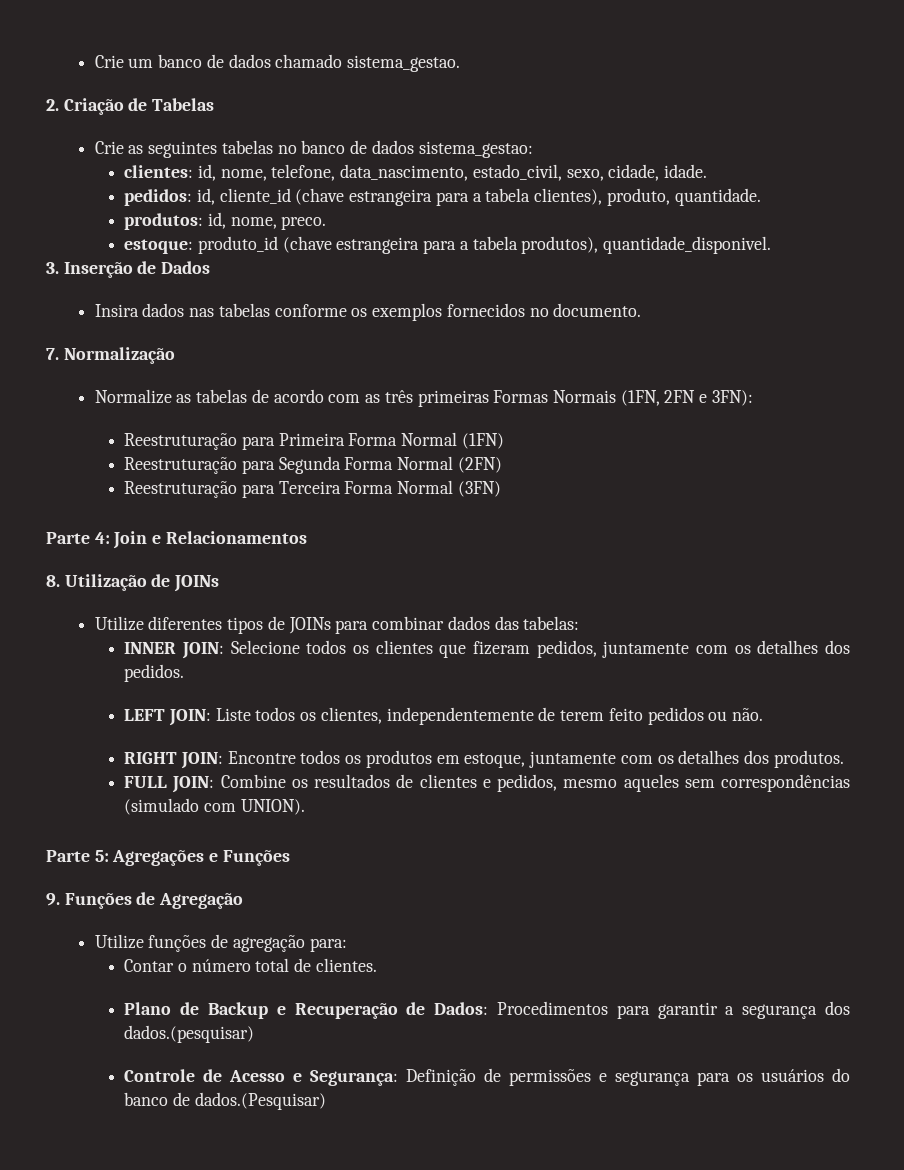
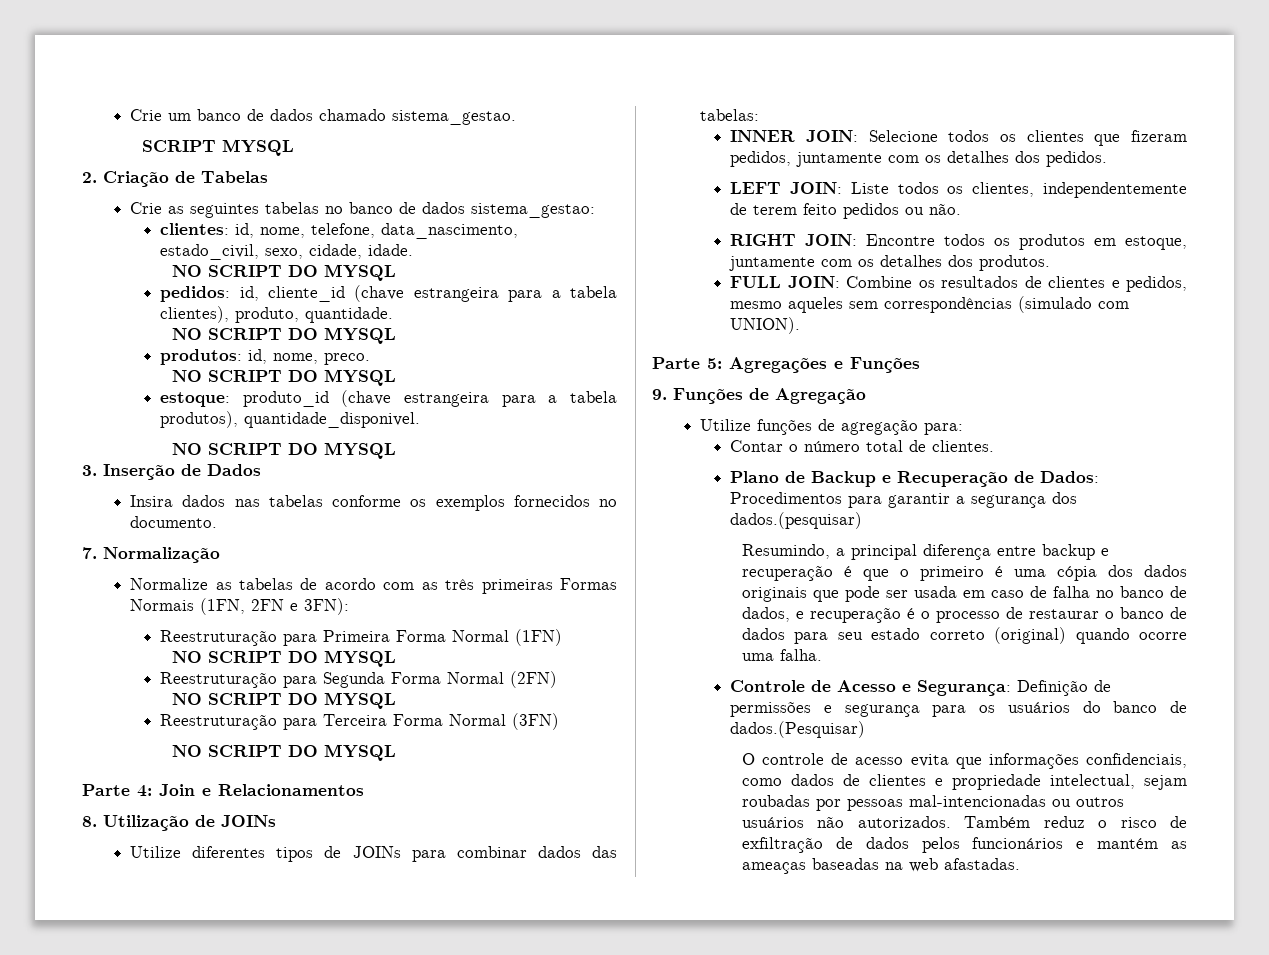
+ SCRIPT MYSQL
  clientes: id, nome, telefone, data_nascimento, estado_civil, sexo, cidade, idade.
+ NO SCRIPT DO MYSQL
  pedidos: id, cliente_id (chave estrangeira para a tabela clientes), produto, quantidade.
+ NO SCRIPT DO MYSQL
  produtos: id, nome, preco.
+ NO SCRIPT DO MYSQL
  estoque: produto_id (chave estrangeira para a tabela produtos), quantidade_disponivel.
+ NO SCRIPT DO MYSQL
  Reestruturação para Primeira Forma Normal (1FN)
+ NO SCRIPT DO MYSQL
  Reestruturação para Segunda Forma Normal (2FN)
+ NO SCRIPT DO MYSQL
  Reestruturação para Terceira Forma Normal (3FN)
+ NO SCRIPT DO MYSQL
+ Resumindo, a principal diferença entre backup e recuperação é que o primeiro é uma cópia dos dados originais que pode ser usada em caso de falha no banco de dados, e recuperação é o processo de restaurar o banco de dados para seu estado correto (original) quando ocorre uma falha.
+ O controle de acesso evita que informações confidenciais, como dados de clientes e propriedade intelectual, sejam roubadas por pessoas mal-intencionadas ou outros usuários não autorizados. Também reduz o risco de exfiltração de dados pelos funcionários e mantém as ameaças baseadas na web afastadas.

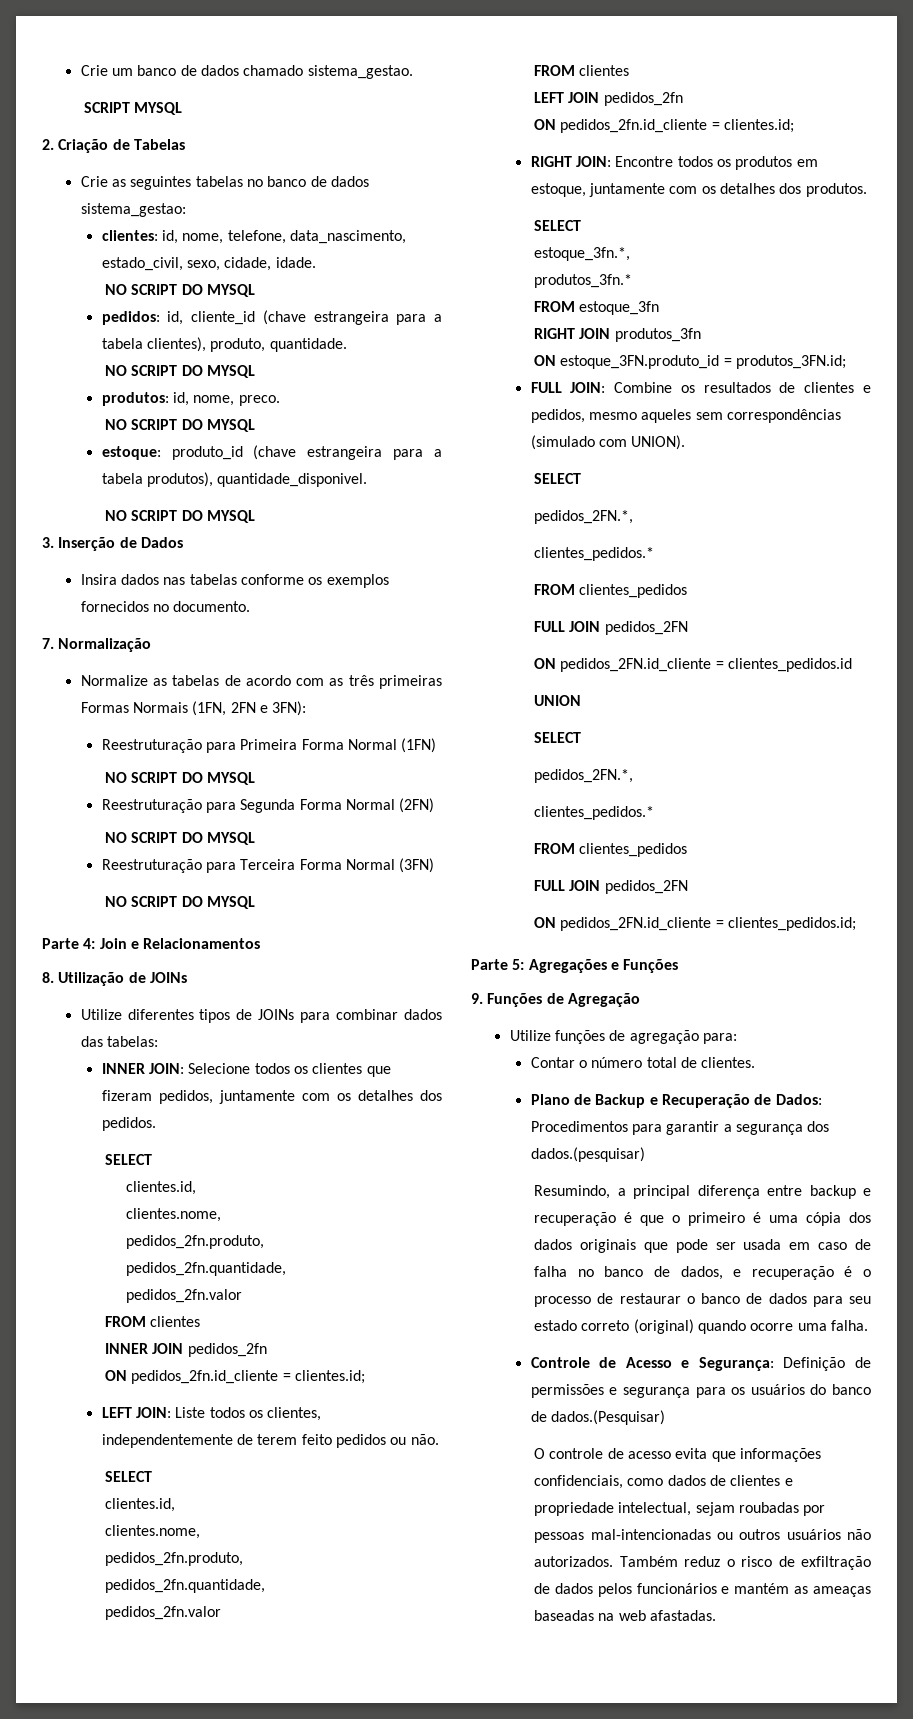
  INNER JOIN: Selecione todos os clientes que fizeram pedidos, juntamente com os detalhes dos pedidos.
+ SELECT
+ clientes.id,
+ clientes.nome,
+ pedidos_2fn.produto,
+ pedidos_2fn.quantidade,
+ pedidos_2fn.valor
+ FROM clientes
+ INNER JOIN pedidos_2fn
+ ON pedidos_2fn.id_cliente = clientes.id;
  LEFT JOIN: Liste todos os clientes, independentemente de terem feito pedidos ou não.
+ SELECT
+ clientes.id,
+ clientes.nome,
+ pedidos_2fn.produto,
+ pedidos_2fn.quantidade,
+ pedidos_2fn.valor
+ FROM clientes
+ LEFT JOIN pedidos_2fn
+ ON pedidos_2fn.id_cliente = clientes.id;
  RIGHT JOIN: Encontre todos os produtos em estoque, juntamente com os detalhes dos produtos.
+ SELECT
+ estoque_3fn.*,
+ produtos_3fn.*
+ FROM estoque_3fn
+ RIGHT JOIN produtos_3fn
+ ON estoque_3FN.produto_id = produtos_3FN.id;
  FULL JOIN: Combine os resultados de clientes e pedidos, mesmo aqueles sem correspondências (simulado com UNION).
+ SELECT
+ pedidos_2FN.*,
+ clientes_pedidos.*
+ FROM clientes_pedidos
+ FULL JOIN pedidos_2FN
+ ON pedidos_2FN.id_cliente = clientes_pedidos.id
+ UNION
+ SELECT
+ pedidos_2FN.*,
+ clientes_pedidos.*
+ FROM clientes_pedidos
+ FULL JOIN pedidos_2FN
+ ON pedidos_2FN.id_cliente = clientes_pedidos.id;

